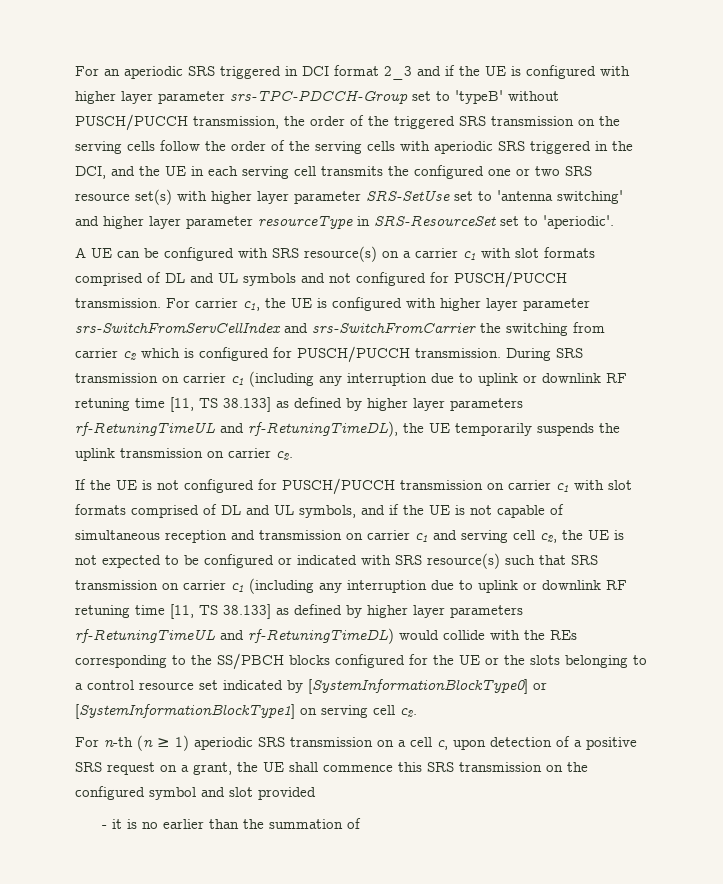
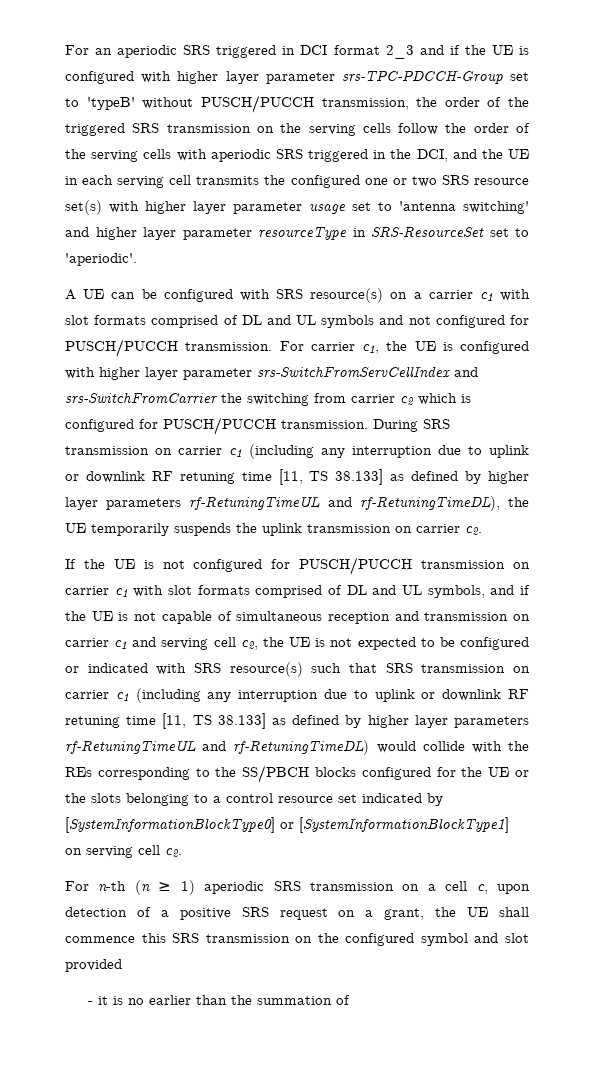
- For an aperiodic SRS triggered in DCI format 2_3 and if the UE is configured with higher layer parameter srs-TPC-PDCCH-Group set to 'typeB' without PUSCH/PUCCH transmission, the order of the triggered SRS transmission on the serving cells follow the order of the serving cells with aperiodic SRS triggered in the DCI, and the UE in each serving cell transmits the configured one or two SRS resource set(s) with higher layer parameter SRS-SetUse set to 'antenna switching' and higher layer parameter resourceType in SRS-ResourceSet set to 'aperiodic'.
+ For an aperiodic SRS triggered in DCI format 2_3 and if the UE is configured with higher layer parameter srs-TPC-PDCCH-Group set to 'typeB' without PUSCH/PUCCH transmission, the order of the triggered SRS transmission on the serving cells follow the order of the serving cells with aperiodic SRS triggered in the DCI, and the UE in each serving cell transmits the configured one or two SRS resource set(s) with higher layer parameter usage set to 'antenna switching' and higher layer parameter resourceType in SRS-ResourceSet set to 'aperiodic'.

